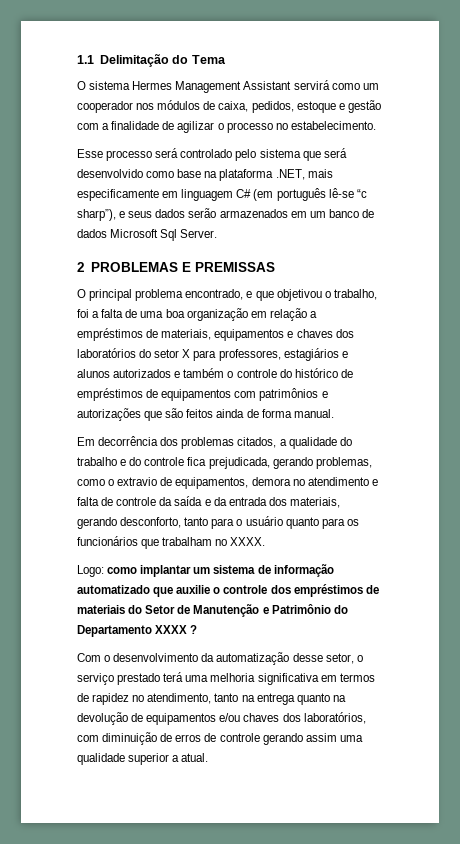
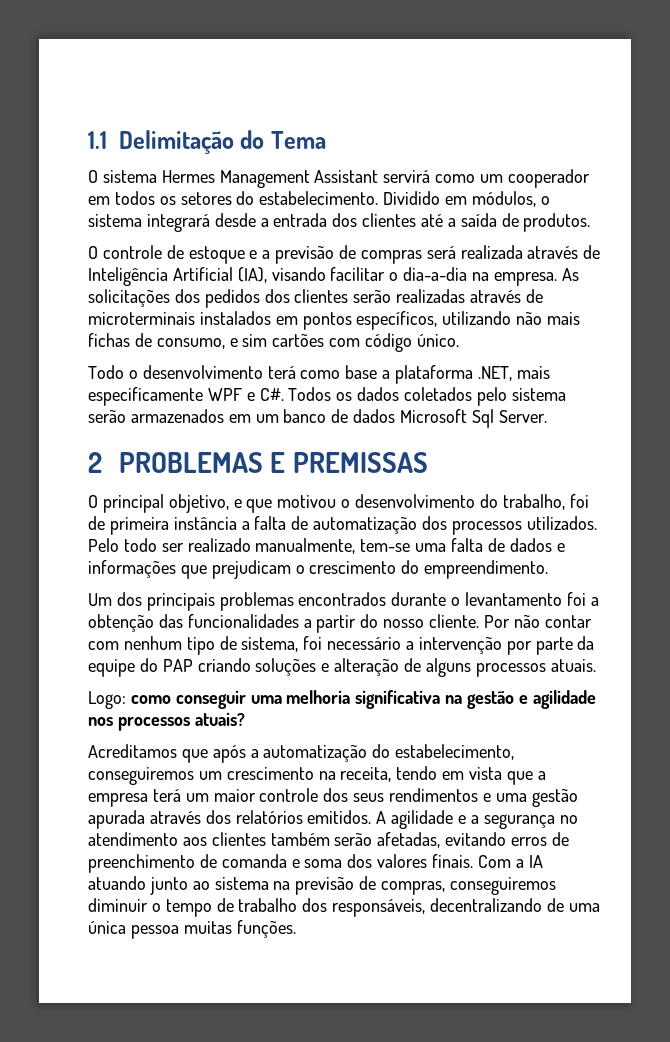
- O sistema Hermes Management Assistant servirá como um cooperador nos módulos de caixa, pedidos, estoque e gestão com a finalidade de agilizar o processo no estabelecimento.
- Esse processo será controlado pelo sistema que será desenvolvido como base na plataforma .NET, mais especificamente em linguagem C# (em português lê-se “c sharp”), e seus dados serão armazenados em um banco de dados Microsoft Sql Server.
+ O sistema Hermes Management Assistant servirá como um cooperador em todos os setores do estabelecimento. Dividido em módulos, o sistema integrará desde a entrada dos clientes até a saída de produtos.
+ O controle de estoque e a previsão de compras será realizada através de Inteligência Artificial (IA), visando facilitar o dia-a-dia na empresa. As solicitações dos pedidos dos clientes serão realizadas através de microterminais instalados em pontos específicos, utilizando não mais fichas de consumo, e sim cartões com código único.
+ Todo o desenvolvimento terá como base a plataforma .NET, mais especificamente WPF e C#. Todos os dados coletados pelo sistema serão armazenados em um banco de dados Microsoft Sql Server.
- O principal problema encontrado, e que objetivou o trabalho, foi a falta de uma boa organização em relação a empréstimos de materiais, equipamentos e chaves dos laboratórios do setor X para professores, estagiários e alunos autorizados e também o controle do histórico de empréstimos de equipamentos com patrimônios e autorizações que são feitos ainda de forma manual.
- Em decorrência dos problemas citados, a qualidade do trabalho e do controle fica prejudicada, gerando problemas, como o extravio de equipamentos, demora no atendimento e falta de controle da saída e da entrada dos materiais, gerando desconforto, tanto para o usuário quanto para os funcionários que trabalham no XXXX.
- Logo: como implantar um sistema de informação automatizado que auxilie o controle dos empréstimos de materiais do Setor de Manutenção e Patrimônio do Departamento XXXX ?
- Com o desenvolvimento da automatização desse setor, o serviço prestado terá uma melhoria significativa em termos de rapidez no atendimento, tanto na entrega quanto na devolução de equipamentos e/ou chaves dos laboratórios, com diminuição de erros de controle gerando assim uma qualidade superior a atual.
+ O principal objetivo, e que motivou o desenvolvimento do trabalho, foi de primeira instância a falta de automatização dos processos utilizados. Pelo todo ser realizado manualmente, tem-se uma falta de dados e informações que prejudicam o crescimento do empreendimento.
+ Um dos principais problemas encontrados durante o levantamento foi a obtenção das funcionalidades a partir do nosso cliente. Por não contar com nenhum tipo de sistema, foi necessário a intervenção por parte da equipe do PAP criando soluções e alteração de alguns processos atuais.
+ Logo: como conseguir uma melhoria significativa na gestão e agilidade nos processos atuais?
+ Acreditamos que após a automatização do estabelecimento, conseguiremos um crescimento na receita, tendo em vista que a empresa terá um maior controle dos seus rendimentos e uma gestão apurada através dos relatórios emitidos. A agilidade e a segurança no atendimento aos clientes também serão afetadas, evitando erros de preenchimento de comanda e soma dos valores finais. Com a IA atuando junto ao sistema na previsão de compras, conseguiremos diminuir o tempo de trabalho dos responsáveis, decentralizando de uma única pessoa muitas funções.

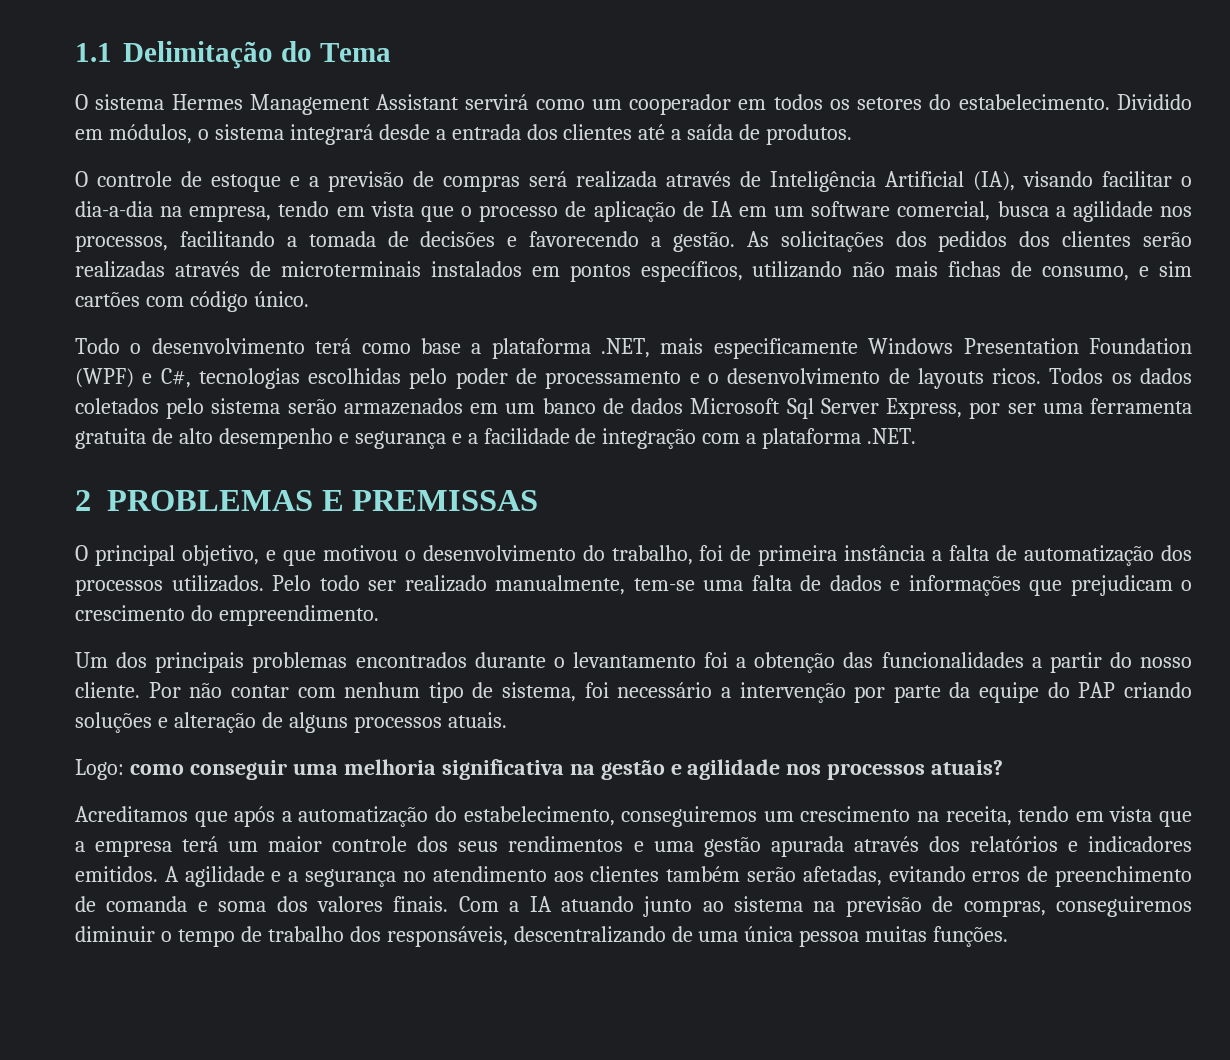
- O controle de estoque e a previsão de compras será realizada através de Inteligência Artificial (IA), visando facilitar o dia-a-dia na empresa.
+ O controle de estoque e a previsão de compras será realizada através de Inteligência Artificial (IA), visando facilitar o dia-a-dia na empresa, tendo em vista que o processo de aplicação de IA em um software comercial, busca a agilidade nos processos, facilitando a tomada de decisões e favorecendo a gestão.
- Todo o desenvolvimento terá como base a plataforma .NET, mais especificamente WPF e C#. Todos os dados coletados pelo sistema serão armazenados em um banco de dados Microsoft Sql Server.
+ Todo o desenvolvimento terá como base a plataforma .NET, mais especificamente Windows Presentation Foundation (WPF) e C#, tecnologias escolhidas pelo poder de processamento e o desenvolvimento de layouts ricos. Todos os dados coletados pelo sistema serão armazenados em um banco de dados Microsoft Sql Server Express, por ser uma ferramenta gratuita de alto desempenho e segurança e a facilidade de integração com a plataforma .NET.
- Acreditamos que após a automatização do estabelecimento, conseguiremos um crescimento na receita, tendo em vista que a empresa terá um maior controle dos seus rendimentos e uma gestão apurada através dos relatórios emitidos.
+ Acreditamos que após a automatização do estabelecimento, conseguiremos um crescimento na receita, tendo em vista que a empresa terá um maior controle dos seus rendimentos e uma gestão apurada através dos relatórios e indicadores emitidos.
- Com a IA atuando junto ao sistema na previsão de compras, conseguiremos diminuir o tempo de trabalho dos responsáveis, decentralizando de uma única pessoa muitas funções.
+ Com a IA atuando junto ao sistema na previsão de compras, conseguiremos diminuir o tempo de trabalho dos responsáveis, descentralizando de uma única pessoa muitas funções.

